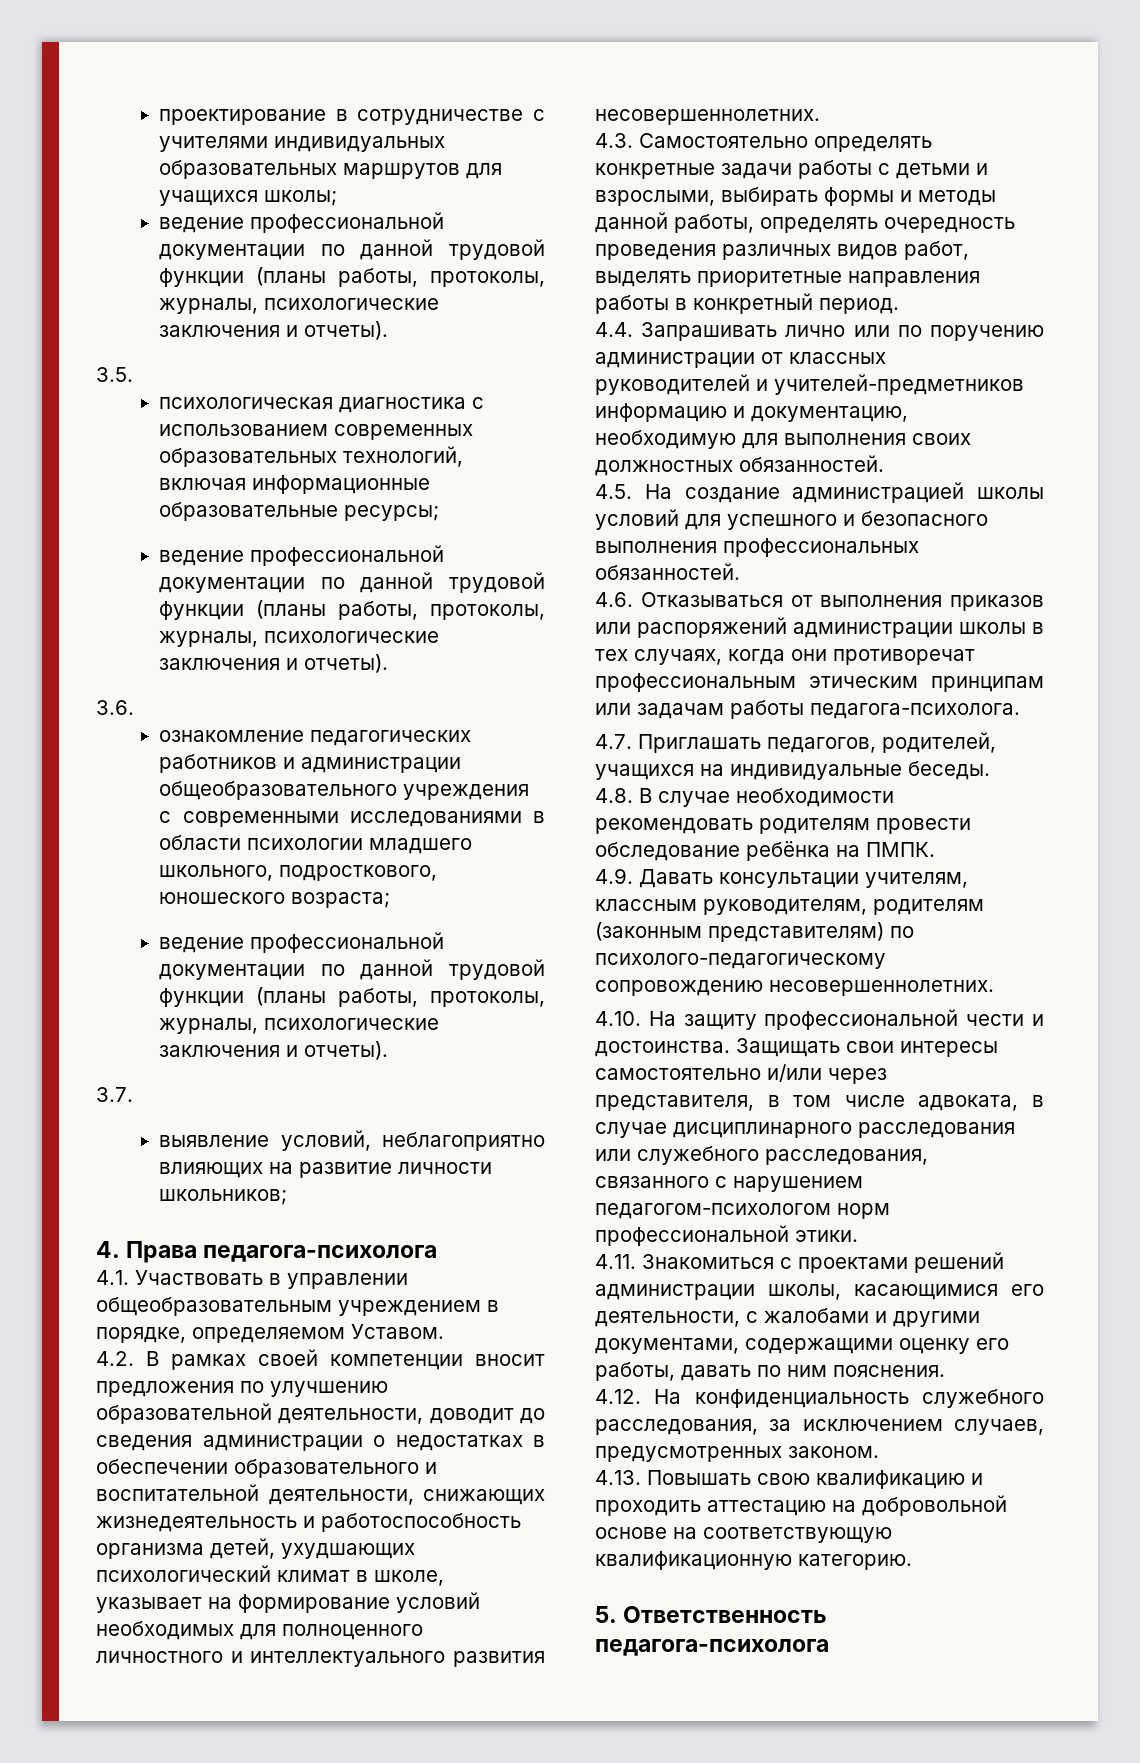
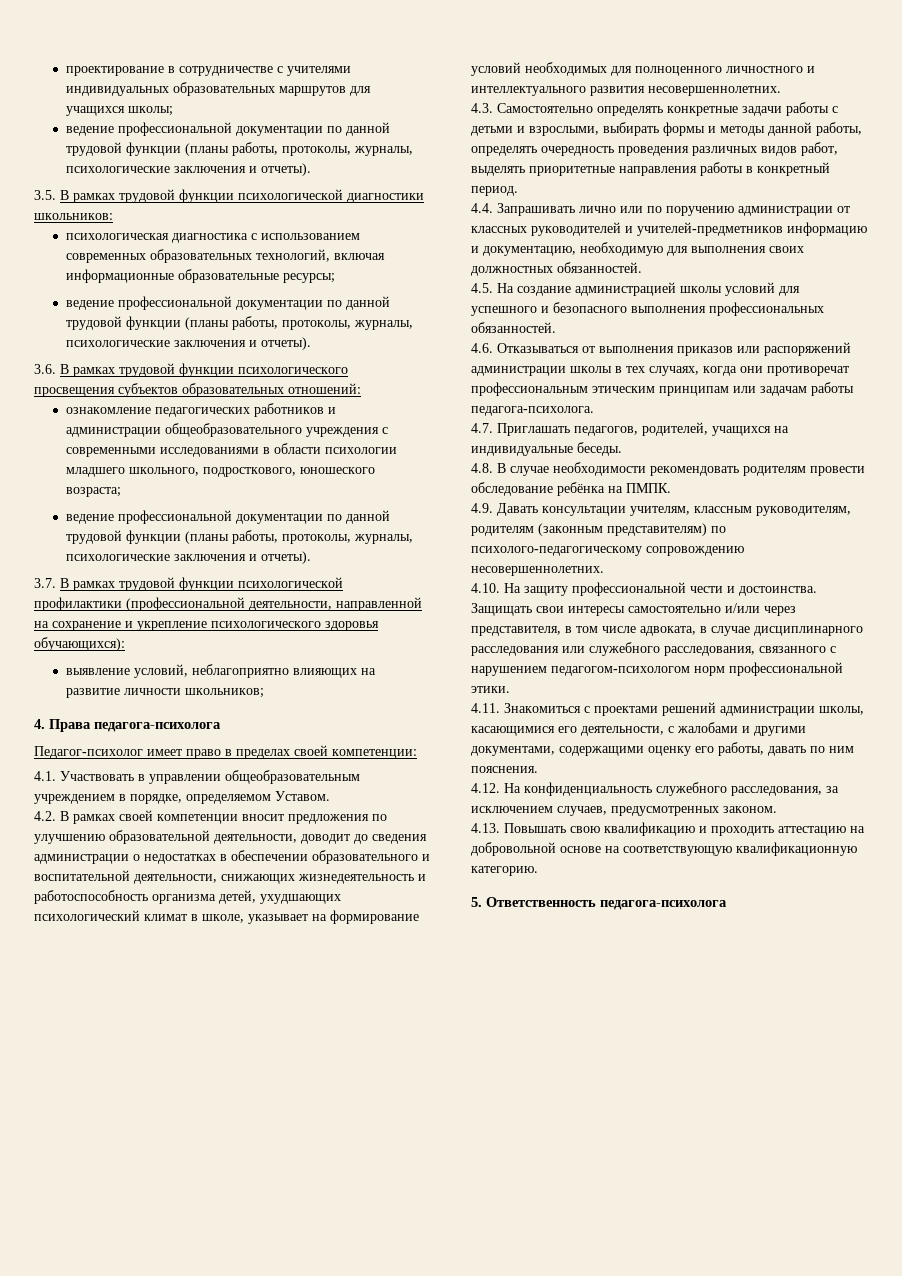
- 3.5.
+ 3.5. В рамках трудовой функции психологической диагностики школьников:
- 3.6.
+ 3.6. В рамках трудовой функции психологического просвещения субъектов образовательных отношений:
- 3.7.
+ 3.7. В рамках трудовой функции психологической профилактики (профессиональной деятельности, направленной на сохранение и укрепление психологического здоровья обучающихся):
+ Педагог-психолог имеет право в пределах своей компетенции:

